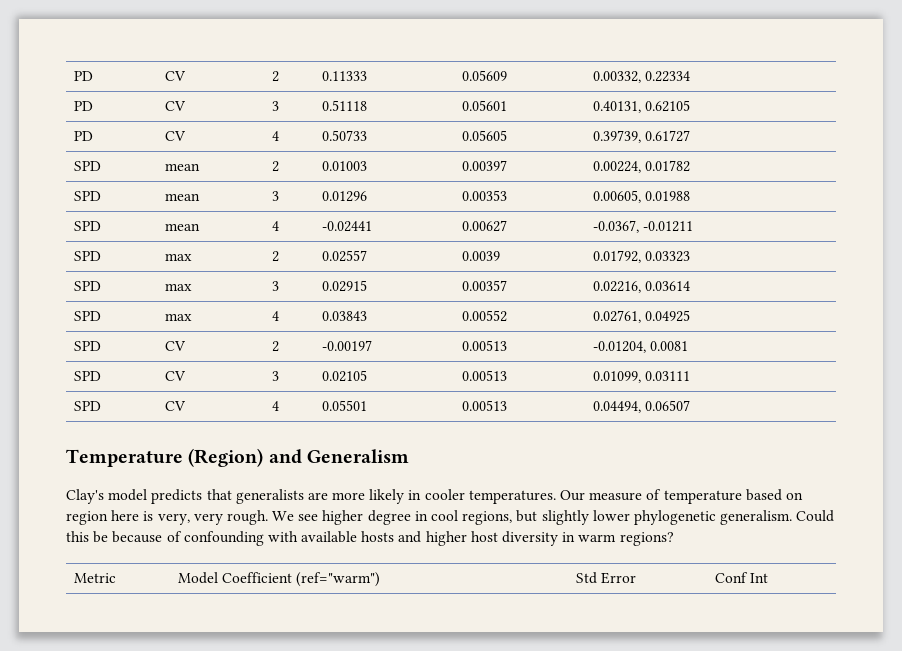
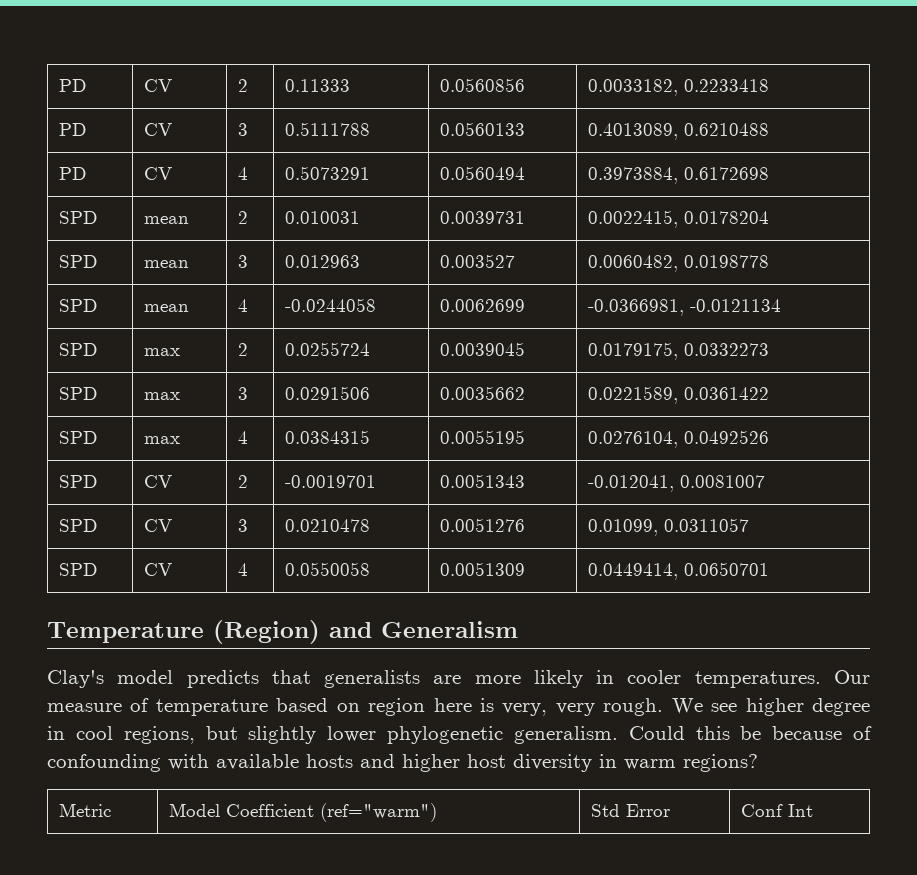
- PD | CV | 2 | 0.11333 | 0.05609 | 0.00332, 0.22334
+ PD | CV | 2 | 0.11333 | 0.0560856 | 0.0033182, 0.2233418
- PD | CV | 3 | 0.51118 | 0.05601 | 0.40131, 0.62105
+ PD | CV | 3 | 0.5111788 | 0.0560133 | 0.4013089, 0.6210488
- PD | CV | 4 | 0.50733 | 0.05605 | 0.39739, 0.61727
+ PD | CV | 4 | 0.5073291 | 0.0560494 | 0.3973884, 0.6172698
- SPD | mean | 2 | 0.01003 | 0.00397 | 0.00224, 0.01782
+ SPD | mean | 2 | 0.010031 | 0.0039731 | 0.0022415, 0.0178204
- SPD | mean | 3 | 0.01296 | 0.00353 | 0.00605, 0.01988
+ SPD | mean | 3 | 0.012963 | 0.003527 | 0.0060482, 0.0198778
- SPD | mean | 4 | -0.02441 | 0.00627 | -0.0367, -0.01211
+ SPD | mean | 4 | -0.0244058 | 0.0062699 | -0.0366981, -0.0121134
- SPD | max | 2 | 0.02557 | 0.0039 | 0.01792, 0.03323
+ SPD | max | 2 | 0.0255724 | 0.0039045 | 0.0179175, 0.0332273
- SPD | max | 3 | 0.02915 | 0.00357 | 0.02216, 0.03614
+ SPD | max | 3 | 0.0291506 | 0.0035662 | 0.0221589, 0.0361422
- SPD | max | 4 | 0.03843 | 0.00552 | 0.02761, 0.04925
+ SPD | max | 4 | 0.0384315 | 0.0055195 | 0.0276104, 0.0492526
- SPD | CV | 2 | -0.00197 | 0.00513 | -0.01204, 0.0081
+ SPD | CV | 2 | -0.0019701 | 0.0051343 | -0.012041, 0.0081007
- SPD | CV | 3 | 0.02105 | 0.00513 | 0.01099, 0.03111
+ SPD | CV | 3 | 0.0210478 | 0.0051276 | 0.01099, 0.0311057
- SPD | CV | 4 | 0.05501 | 0.00513 | 0.04494, 0.06507
+ SPD | CV | 4 | 0.0550058 | 0.0051309 | 0.0449414, 0.0650701

